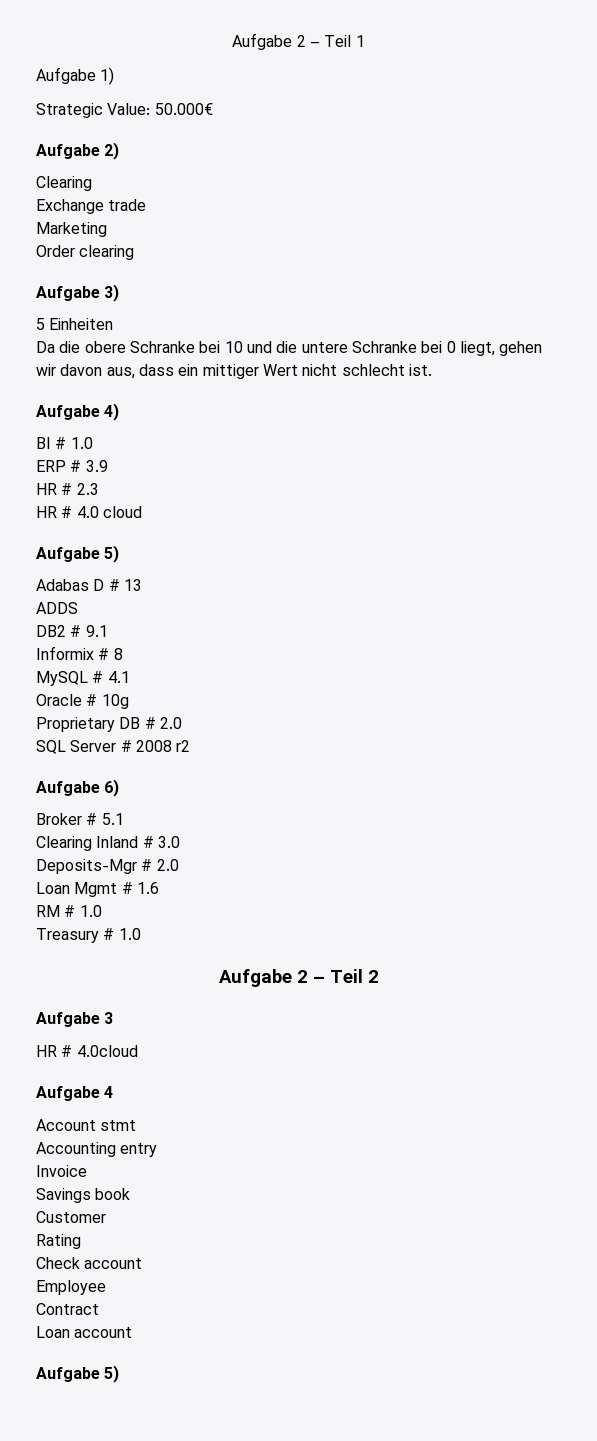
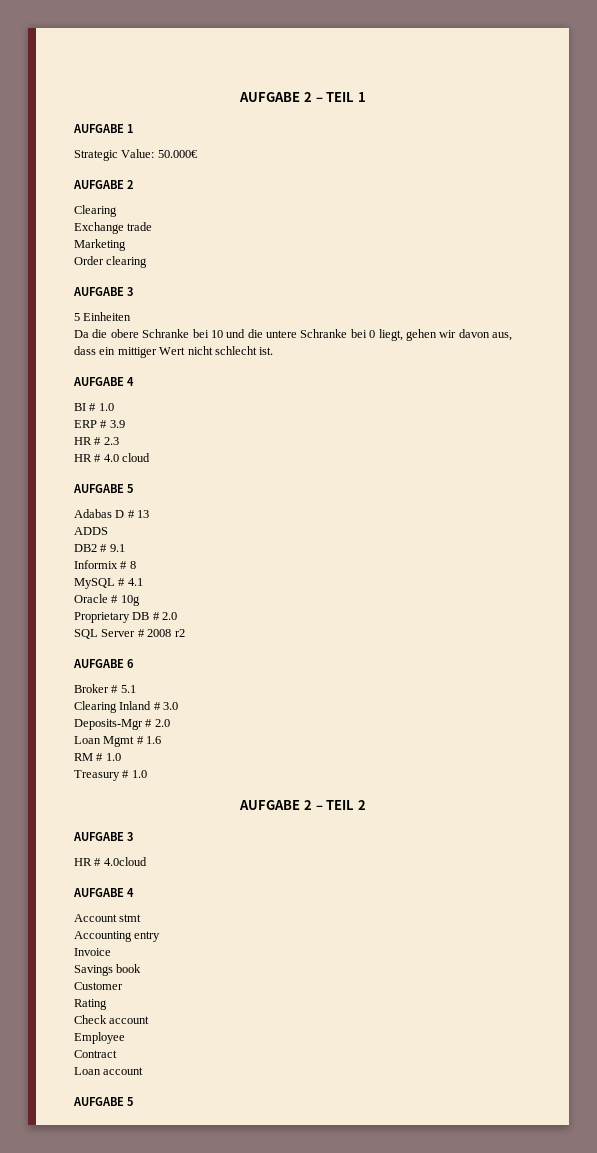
- Aufgabe 2 – Teil 1
- Aufgabe 1)
+ AUFGABE 2 – TEIL 1
+ AUFGABE 1
  Strategic Value: 50.000€
- Aufgabe 2)
+ AUFGABE 2
  Order clearing
- Aufgabe 3)
+ AUFGABE 3
  Da die obere Schranke bei 10 und die untere Schranke bei 0 liegt, gehen wir davon aus, dass ein mittiger Wert nicht schlecht ist.
- Aufgabe 4)
+ AUFGABE 4
  HR # 4.0 cloud
- Aufgabe 5)
+ AUFGABE 5
- Aufgabe 6)
+ AUFGABE 6
- Aufgabe 2 – Teil 2
- Aufgabe 3
+ AUFGABE 2 – TEIL 2
+ AUFGABE 3
  HR # 4.0cloud
- Aufgabe 4
+ AUFGABE 4
  Loan account
- Aufgabe 5)
+ AUFGABE 5

